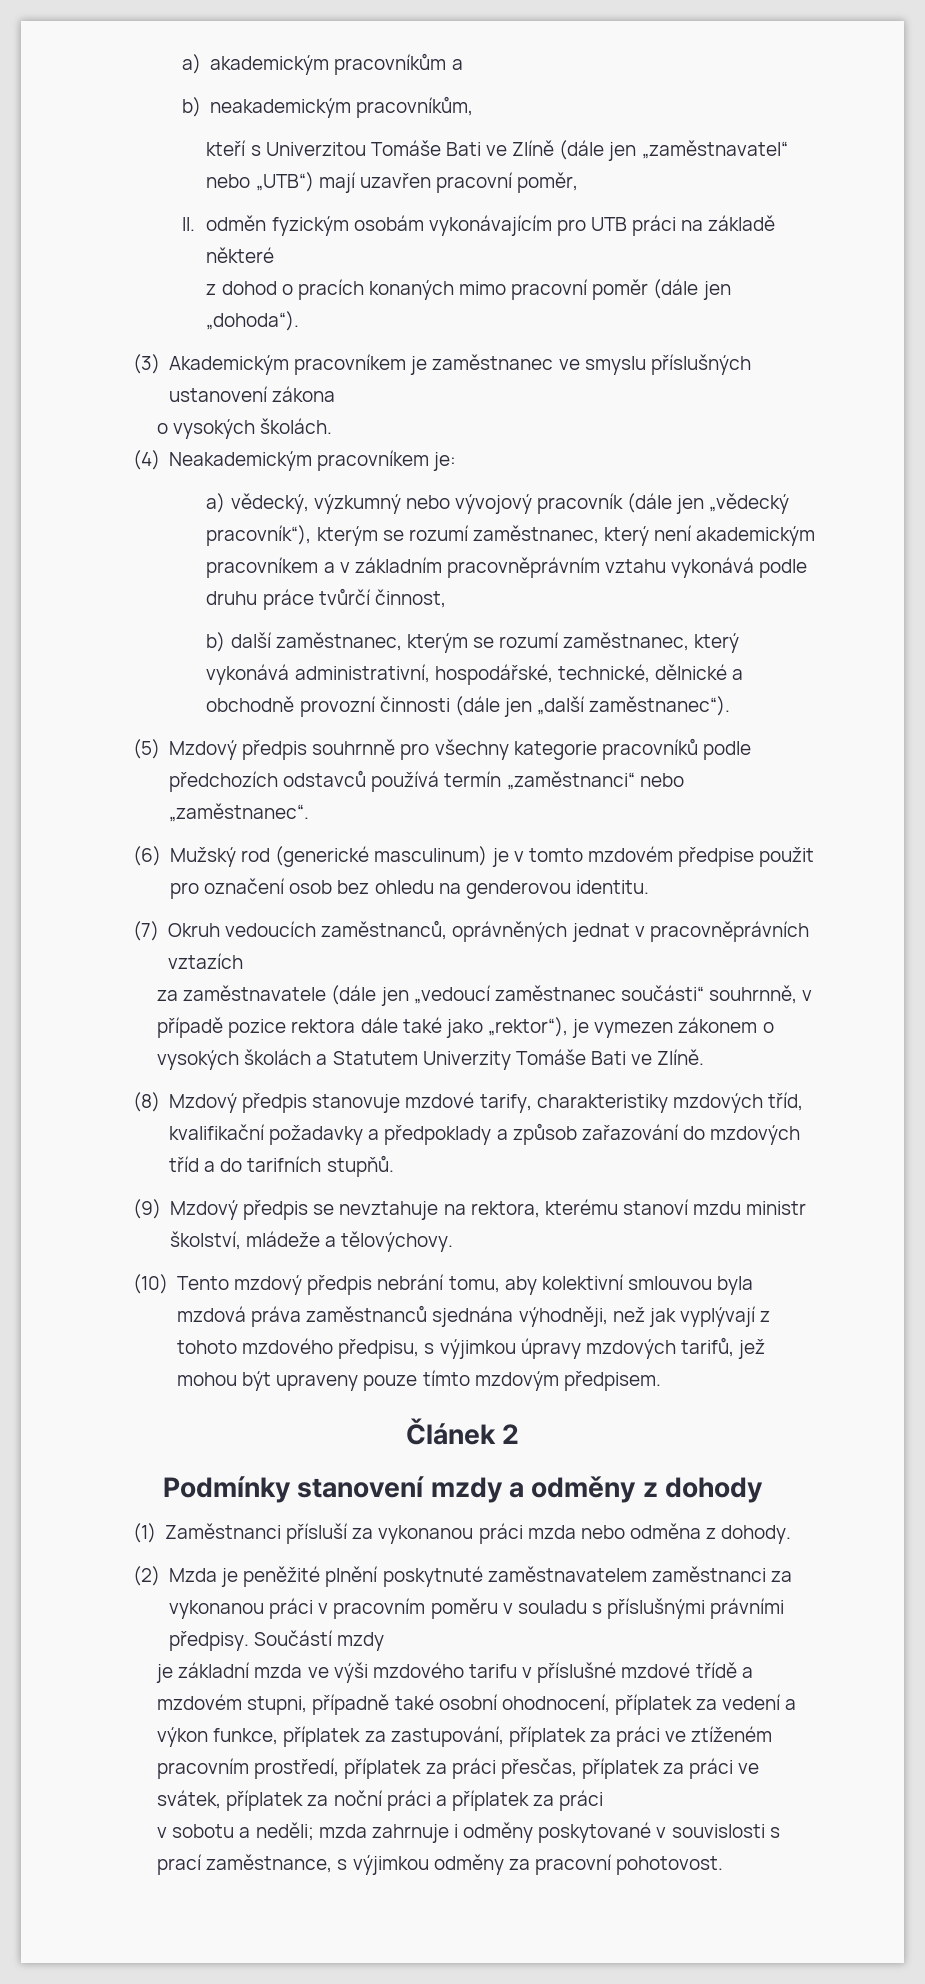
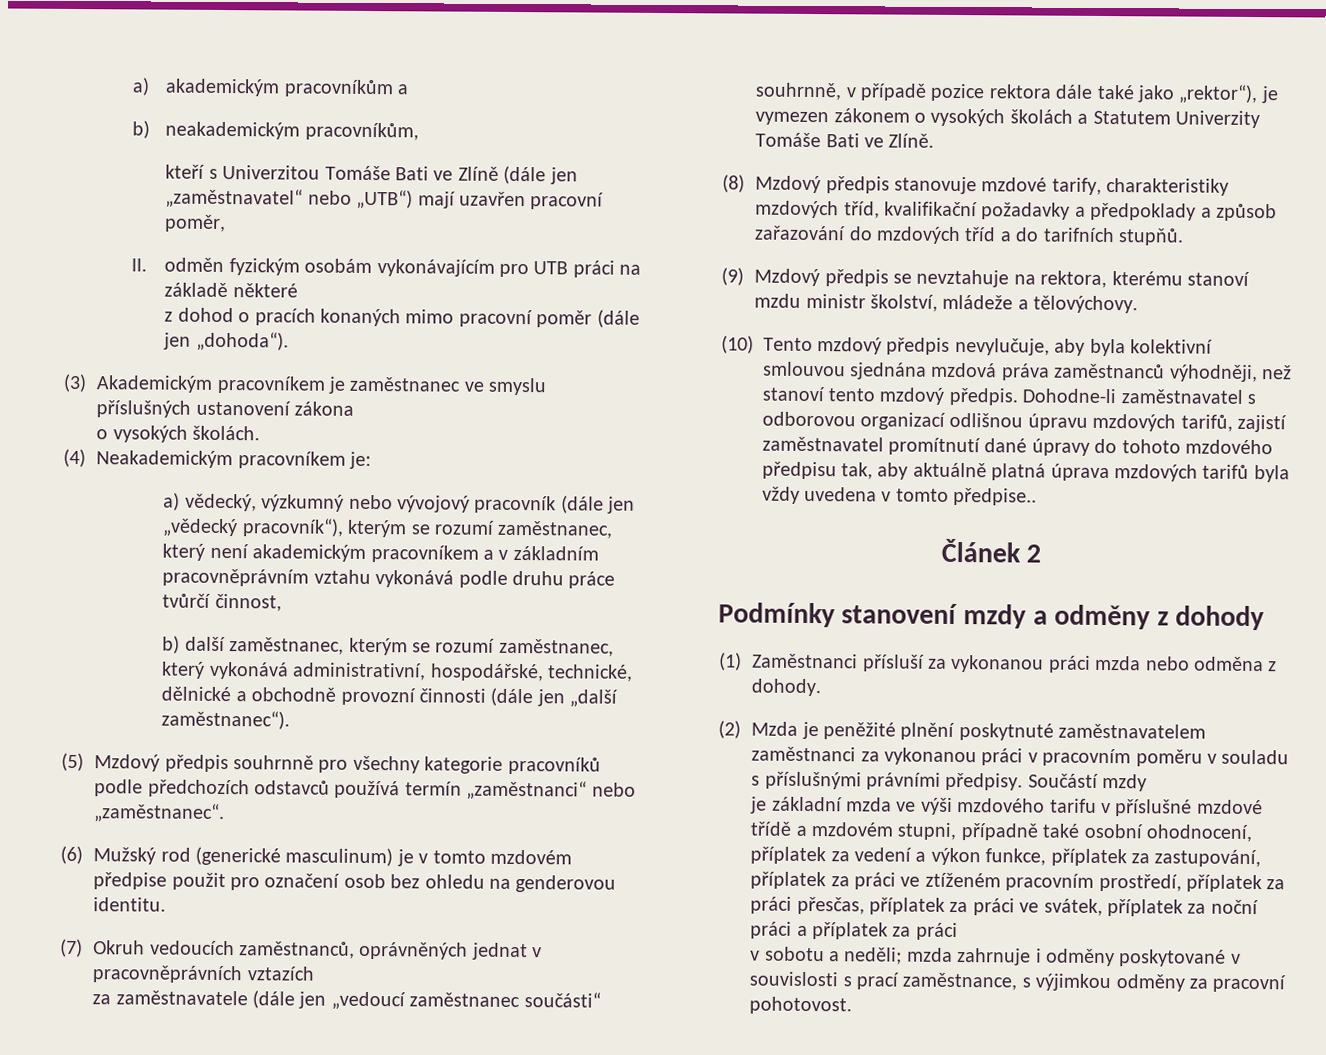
- (10) Tento mzdový předpis nebrání tomu, aby kolektivní smlouvou byla mzdová práva zaměstnanců sjednána výhodněji, než jak vyplývají z tohoto mzdového předpisu, s výjimkou úpravy mzdových tarifů, jež mohou být upraveny pouze tímto mzdovým předpisem.
+ (10) Tento mzdový předpis nevylučuje, aby byla kolektivní smlouvou sjednána mzdová práva zaměstnanců výhodněji, než stanoví tento mzdový předpis. Dohodne-li zaměstnavatel s odborovou organizací odlišnou úpravu mzdových tarifů, zajistí zaměstnavatel promítnutí dané úpravy do tohoto mzdového předpisu tak, aby aktuálně platná úprava mzdových tarifů byla vždy uvedena v tomto předpise..

